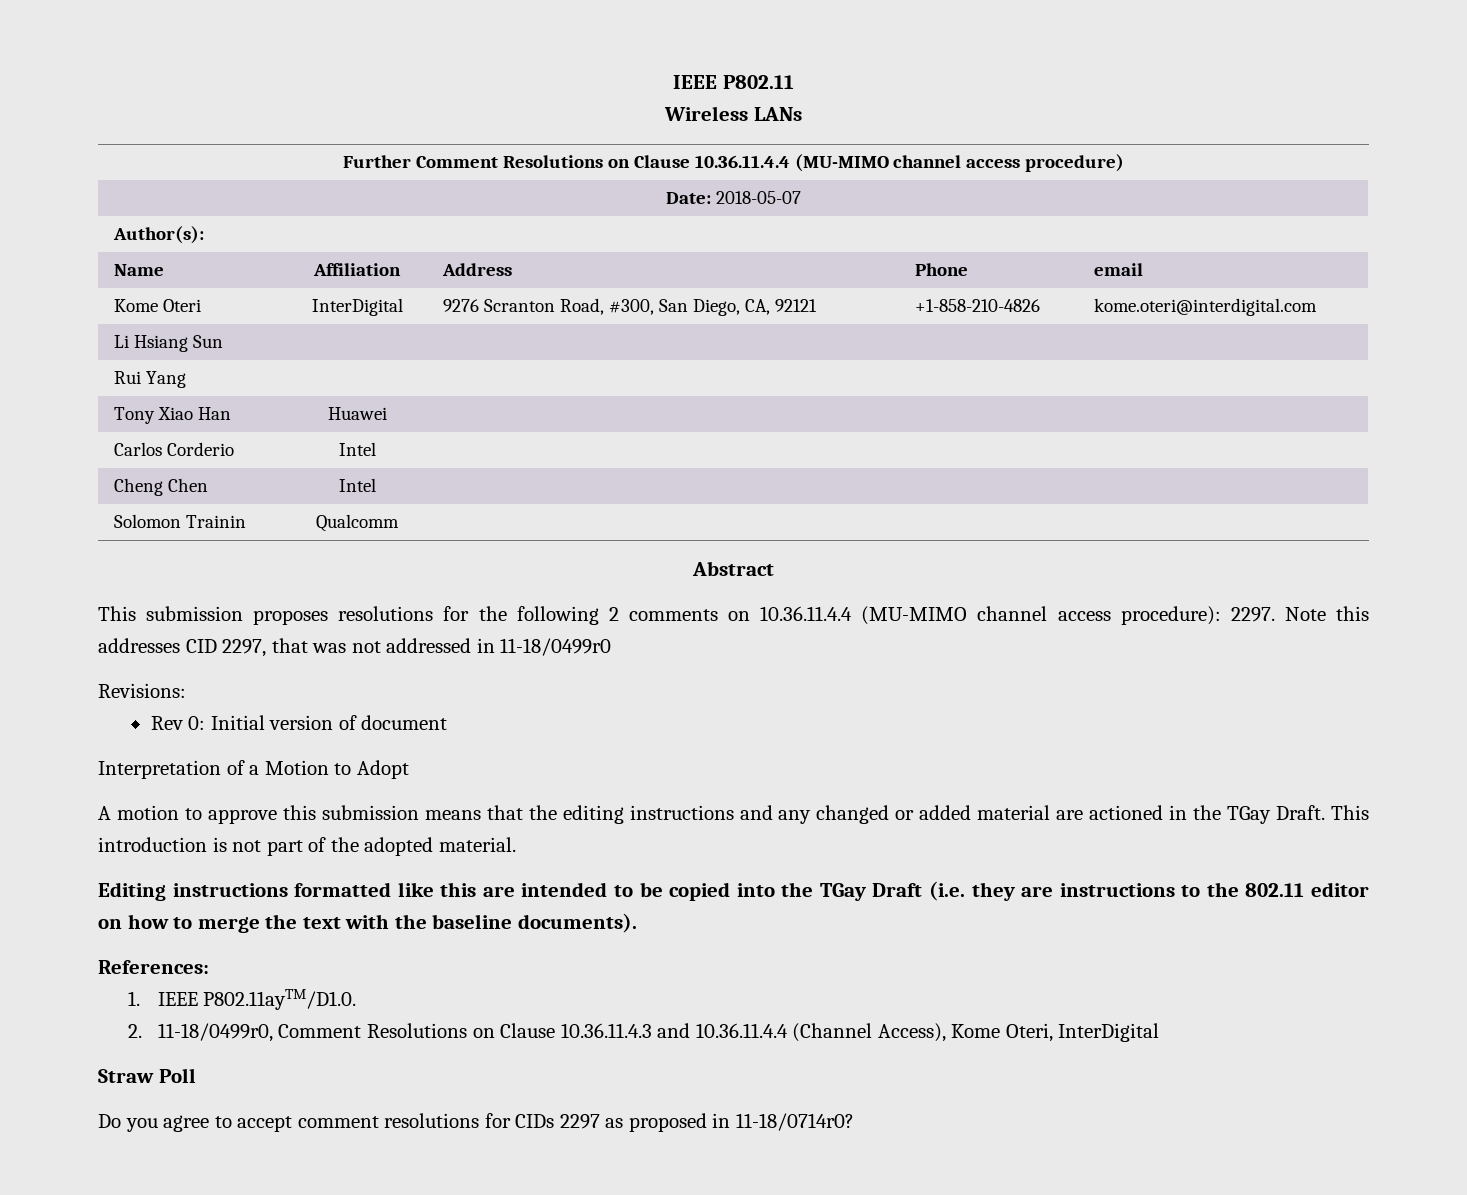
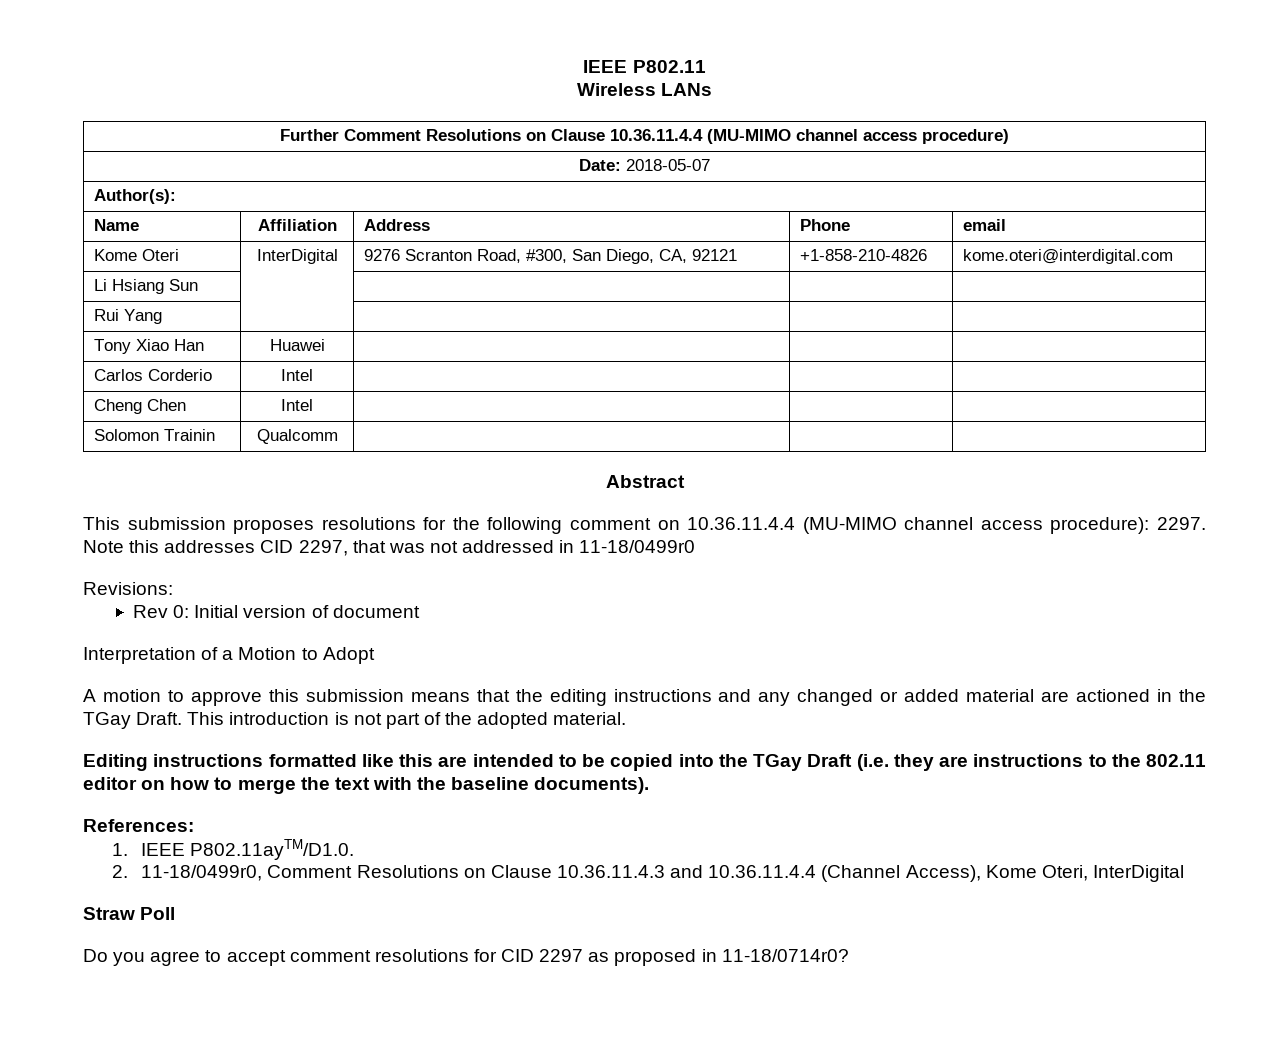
- This submission proposes resolutions for the following 2 comments on 10.36.11.4.4 (MU-MIMO channel access procedure): 2297.
+ This submission proposes resolutions for the following comment on 10.36.11.4.4 (MU-MIMO channel access procedure): 2297.
- Do you agree to accept comment resolutions for CIDs 2297 as proposed in 11-18/0714r0?
+ Do you agree to accept comment resolutions for CID 2297 as proposed in 11-18/0714r0?

